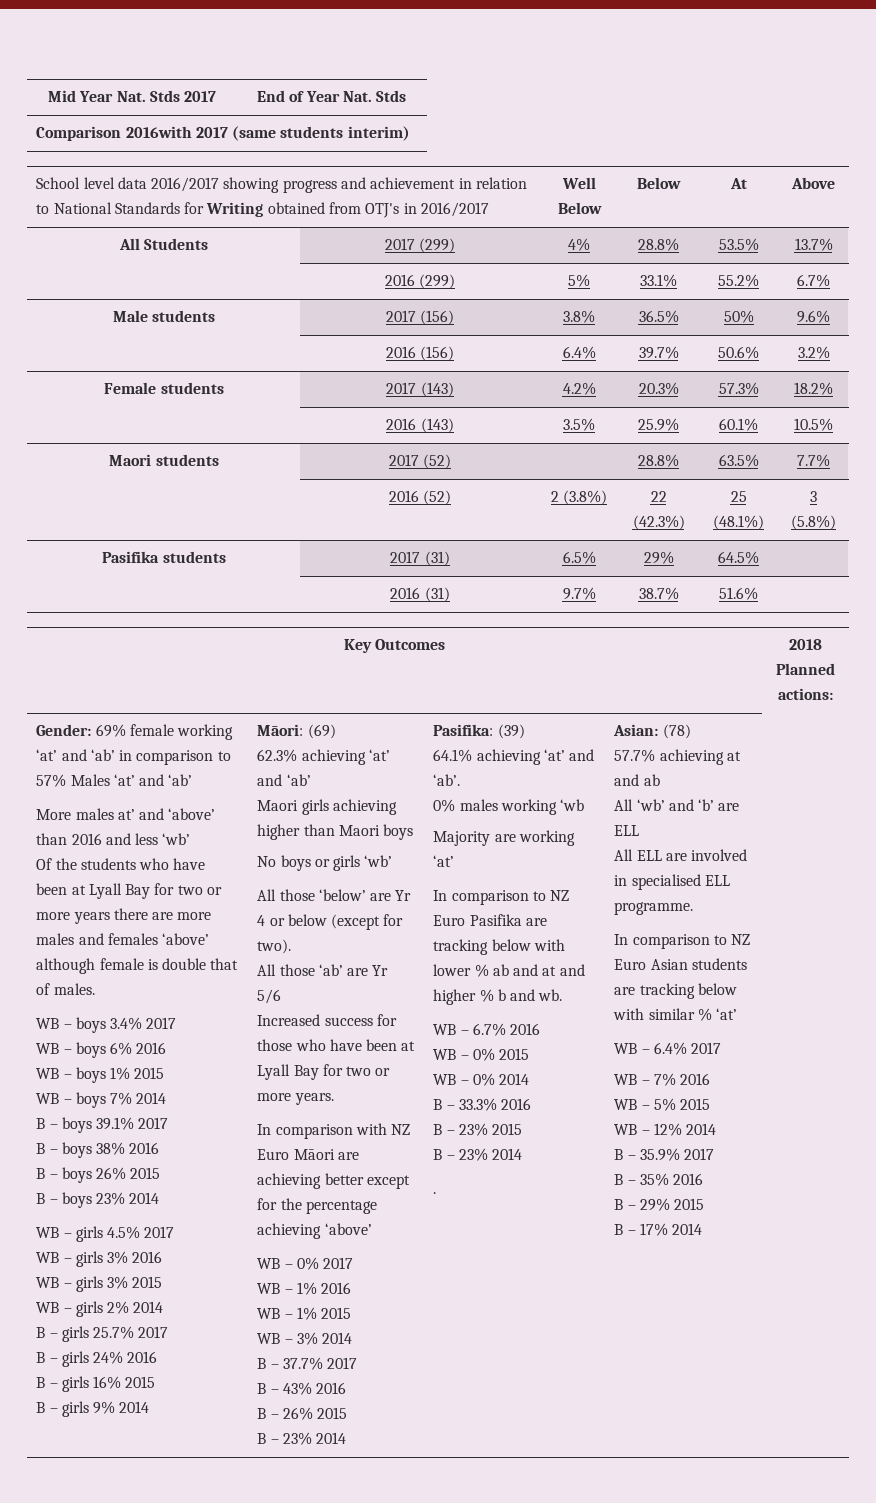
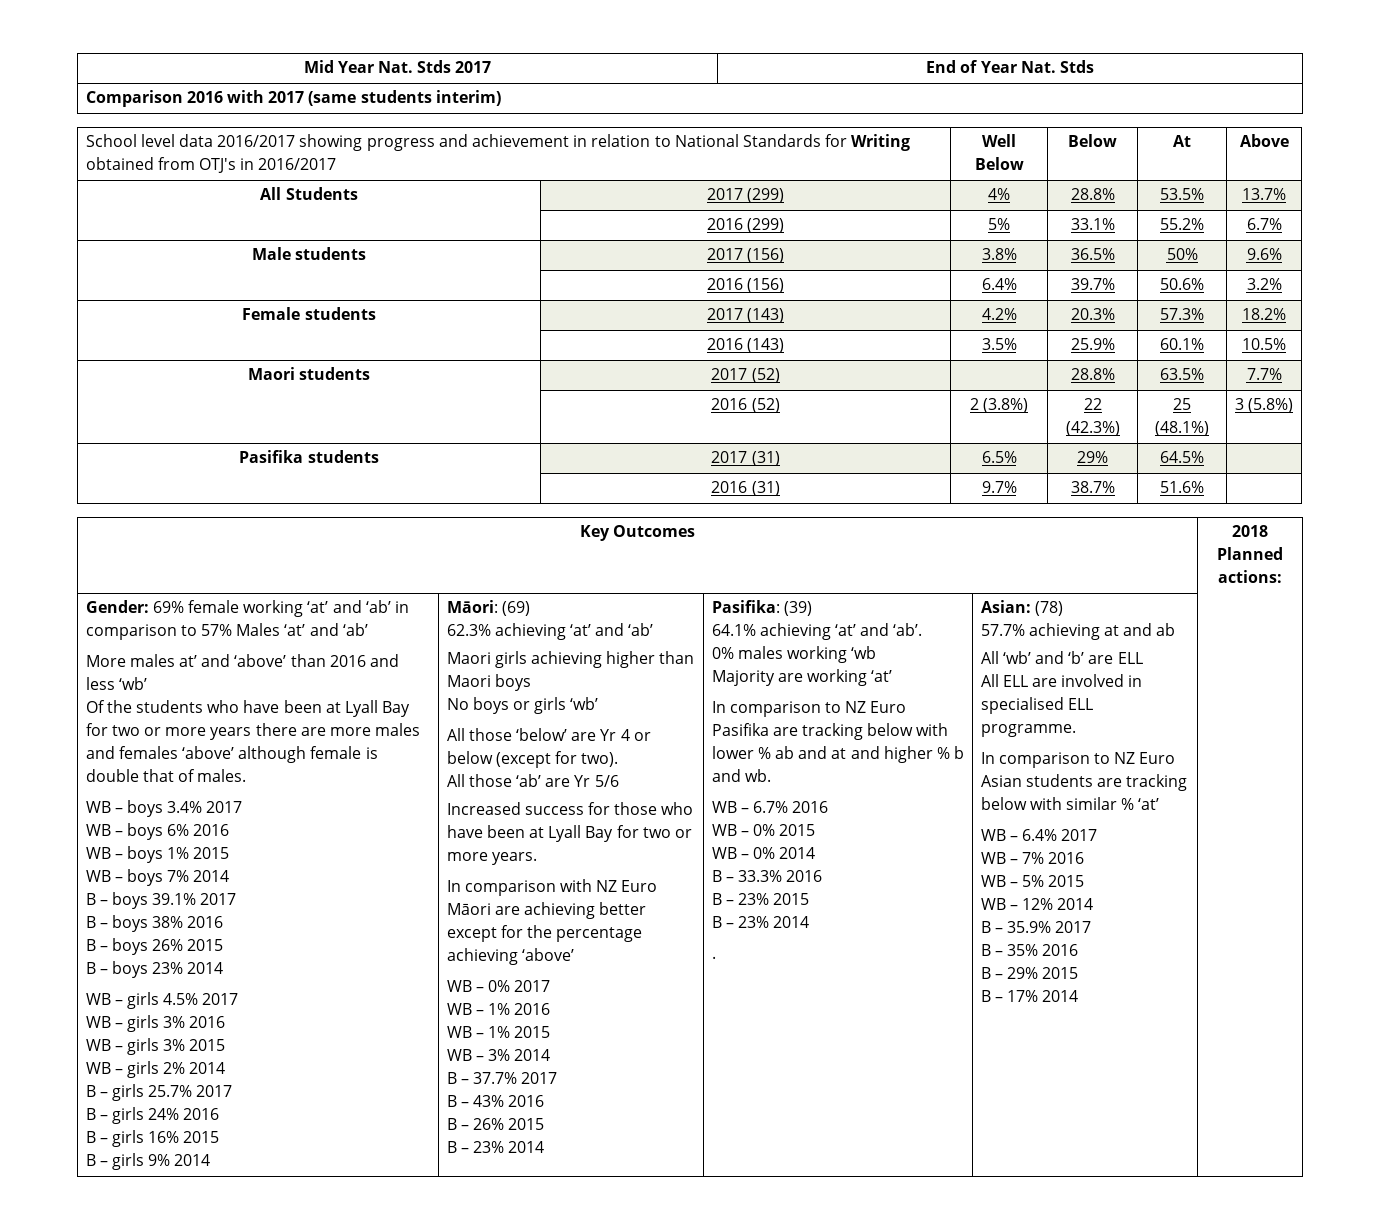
- Comparison 2016with 2017 (same students interim)
+ Comparison 2016 with 2017 (same students interim)

